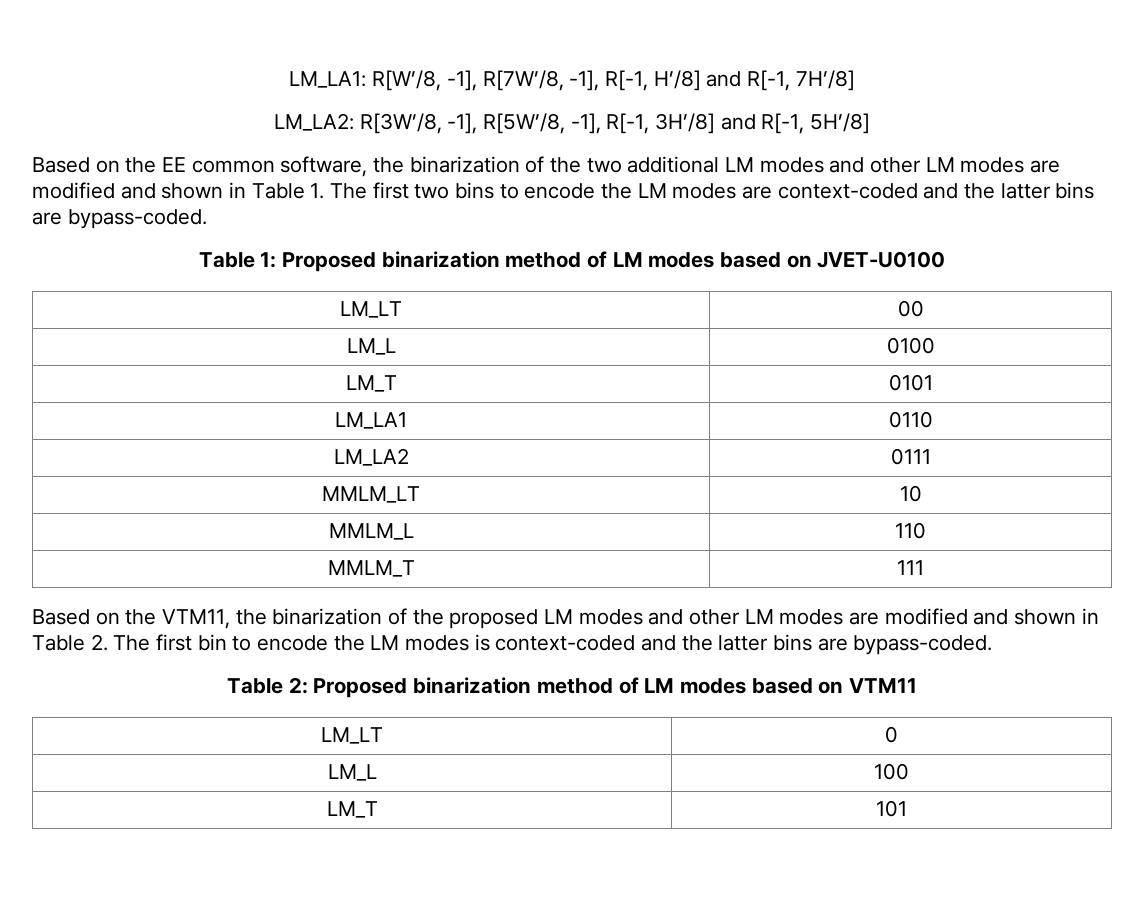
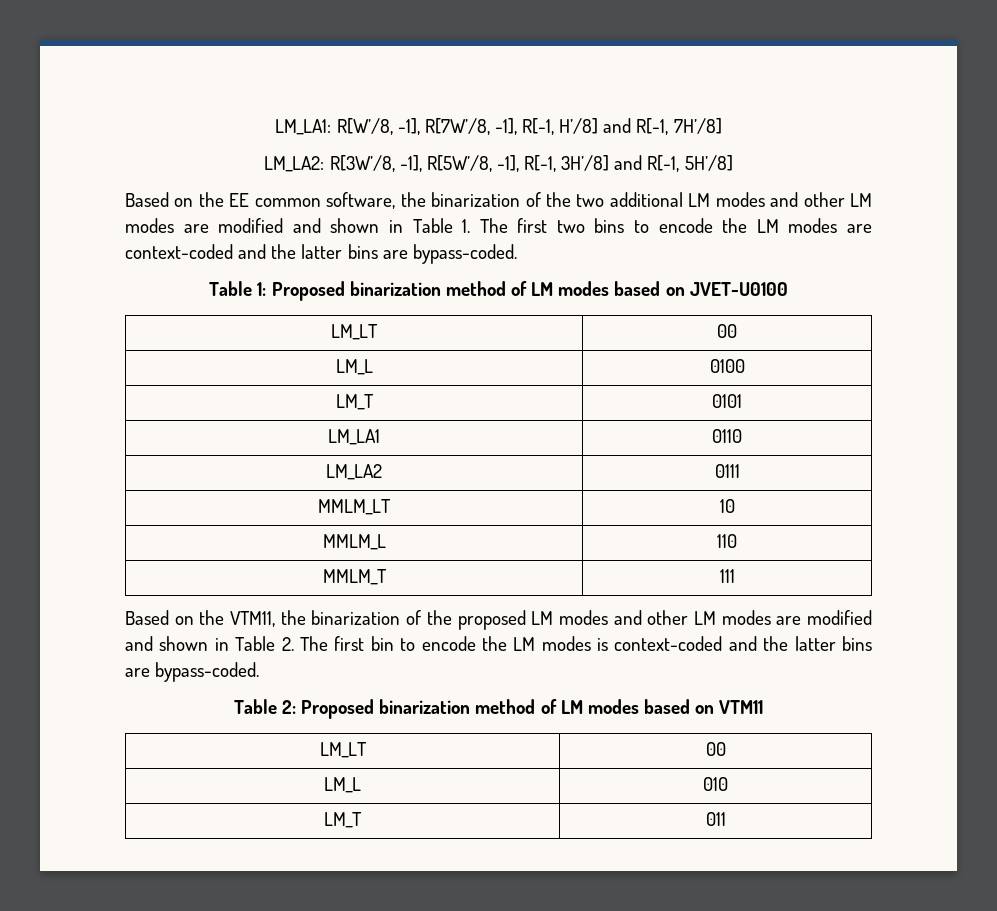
  Table 2: Proposed binarization method of LM modes based on VTM11
- LM_LT | 0
- LM_L | 100
- LM_T | 101
+ LM_LT | 00
+ LM_L | 010
+ LM_T | 011

